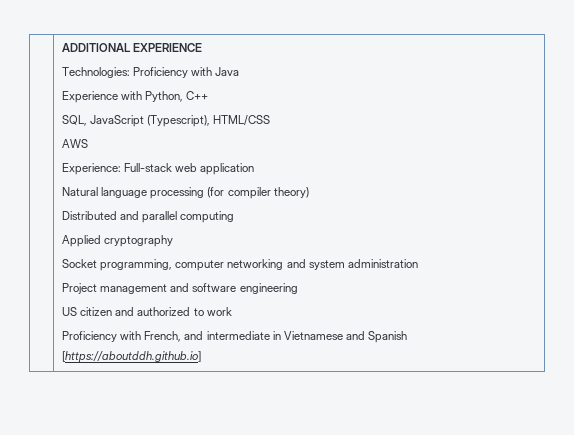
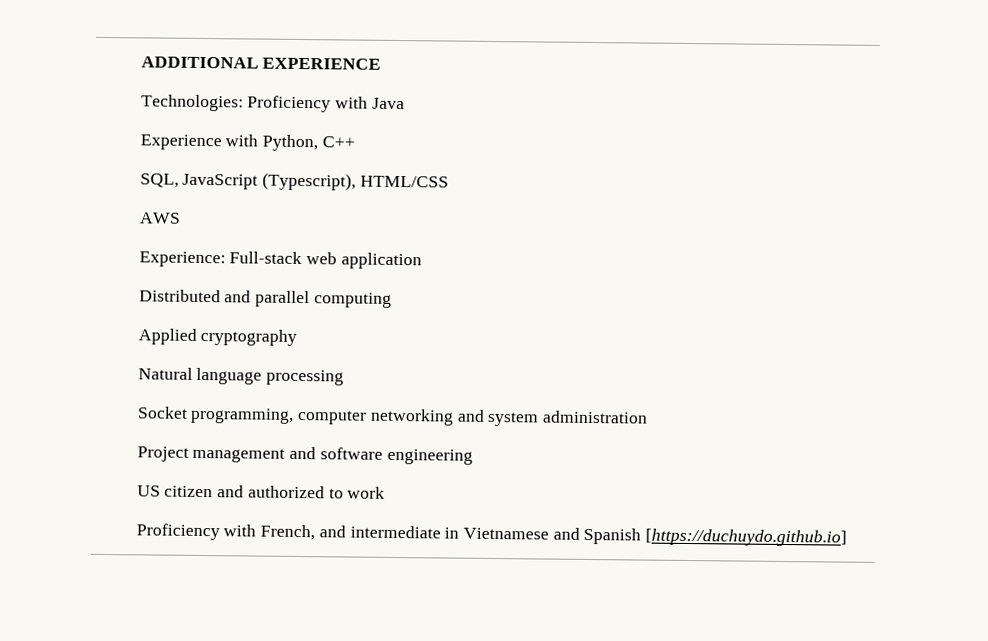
- Natural language processing (for compiler theory)
+ Natural language processing
- Proficiency with French, and intermediate in Vietnamese and Spanish [https://aboutddh.github.io]
+ Proficiency with French, and intermediate in Vietnamese and Spanish [https://duchuydo.github.io]

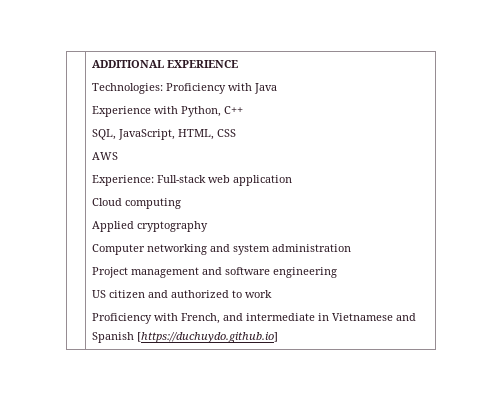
- SQL, JavaScript (Typescript), HTML/CSS
+ SQL, JavaScript, HTML, CSS
- Distributed and parallel computing
+ Cloud computing
- Natural language processing
- Socket programming, computer networking and system administration
+ Computer networking and system administration

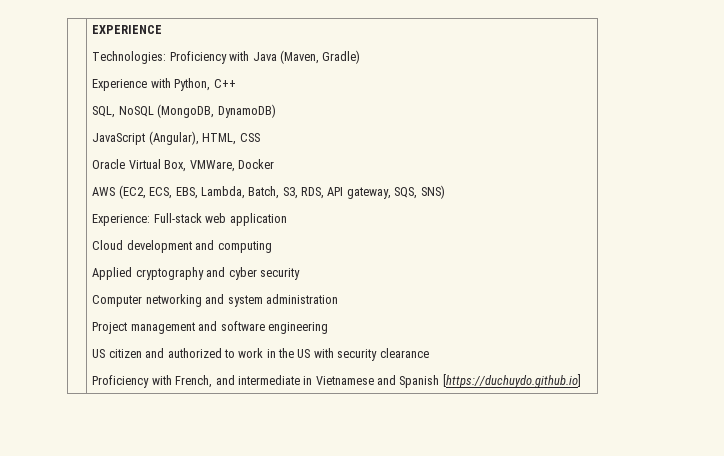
- ADDITIONAL EXPERIENCE
+ EXPERIENCE
- Technologies: Proficiency with Java
+ Technologies: Proficiency with Java (Maven, Gradle)
- SQL, JavaScript, HTML, CSS
- AWS
+ SQL, NoSQL (MongoDB, DynamoDB)
+ JavaScript (Angular), HTML, CSS
+ Oracle Virtual Box, VMWare, Docker
+ AWS (EC2, ECS, EBS, Lambda, Batch, S3, RDS, API gateway, SQS, SNS)
- Cloud computing
+ Cloud development and computing
- Applied cryptography
+ Applied cryptography and cyber security
- US citizen and authorized to work
+ US citizen and authorized to work in the US with security clearance

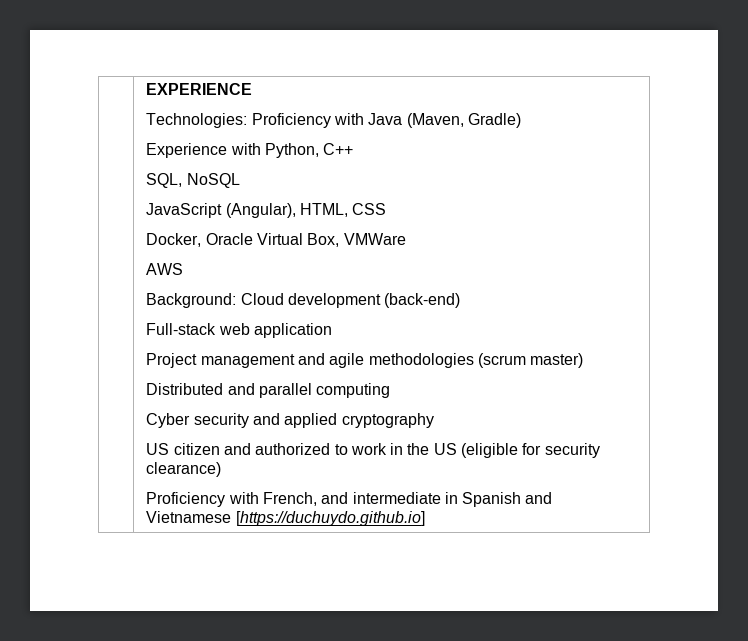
- SQL, NoSQL (MongoDB, DynamoDB)
+ SQL, NoSQL
- Oracle Virtual Box, VMWare, Docker
+ Docker, Oracle Virtual Box, VMWare
- AWS (EC2, ECS, EBS, Lambda, Batch, S3, RDS, API gateway, SQS, SNS)
- Experience: Full-stack web application
- Cloud development and computing
- Applied cryptography and cyber security
- Computer networking and system administration
- Project management and software engineering
+ AWS
+ Background: Cloud development (back-end)
+ Full-stack web application
+ Project management and agile methodologies (scrum master)
+ Distributed and parallel computing
+ Cyber security and applied cryptography
- US citizen and authorized to work in the US with security clearance
+ US citizen and authorized to work in the US (eligible for security clearance)
- Proficiency with French, and intermediate in Vietnamese and Spanish [https://duchuydo.github.io]
+ Proficiency with French, and intermediate in Spanish and Vietnamese [https://duchuydo.github.io]

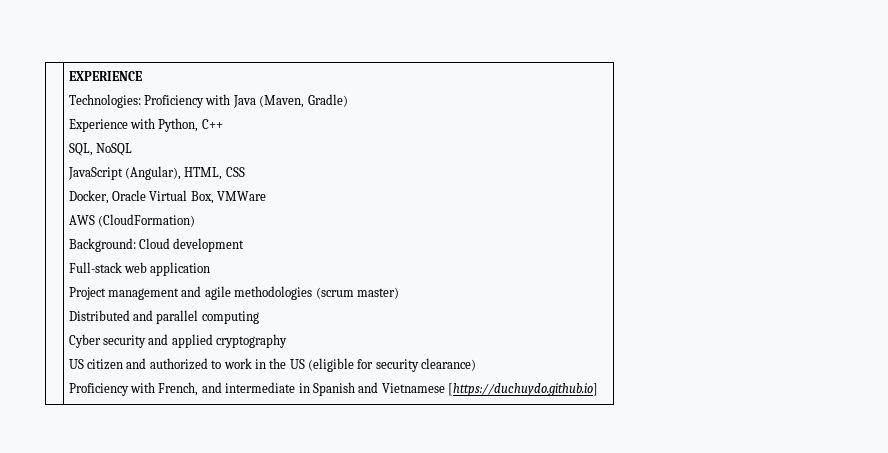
- AWS
+ AWS (CloudFormation)
- Background: Cloud development (back-end)
+ Background: Cloud development

